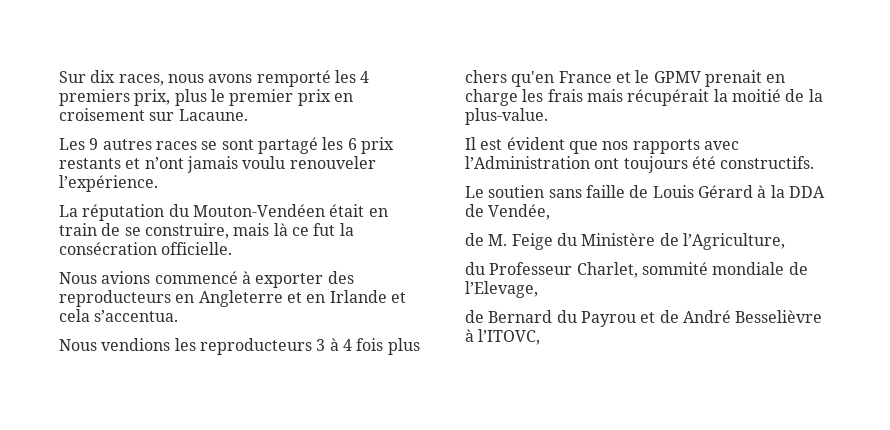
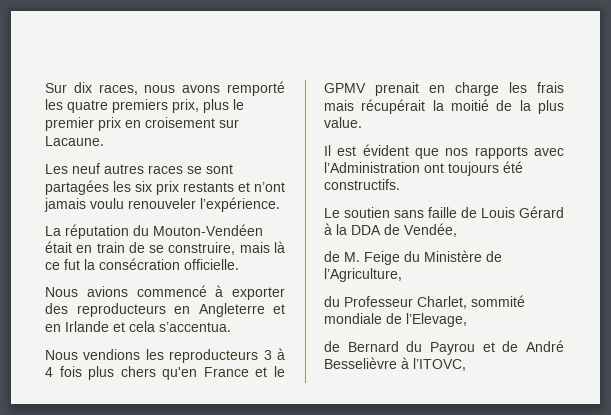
- Sur dix races, nous avons remporté les 4 premiers prix, plus le premier prix en croisement sur Lacaune.
+ Sur dix races, nous avons remporté les quatre premiers prix, plus le premier prix en croisement sur Lacaune.
- Les 9 autres races se sont partagé les 6 prix restants et n’ont jamais voulu renouveler l’expérience.
+ Les neuf autres races se sont partagées les six prix restants et n’ont jamais voulu renouveler l’expérience.
- Nous vendions les reproducteurs 3 à 4 fois plus chers qu'en France et le GPMV prenait en charge les frais mais récupérait la moitié de la plus-value.
+ Nous vendions les reproducteurs 3 à 4 fois plus chers qu'en France et le GPMV prenait en charge les frais mais récupérait la moitié de la plus value.

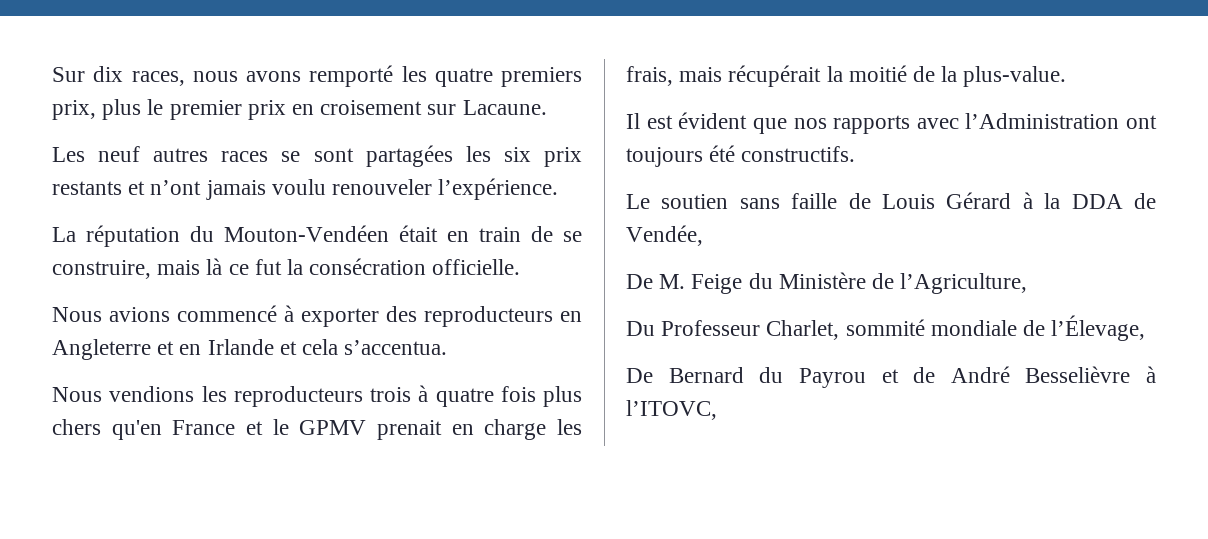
- Nous vendions les reproducteurs 3 à 4 fois plus chers qu'en France et le GPMV prenait en charge les frais mais récupérait la moitié de la plus value.
+ Nous vendions les reproducteurs trois à quatre fois plus chers qu'en France et le GPMV prenait en charge les frais, mais récupérait la moitié de la plus-value.
- de M. Feige du Ministère de l’Agriculture,
+ De M. Feige du Ministère de l’Agriculture,
- du Professeur Charlet, sommité mondiale de l’Elevage,
- de Bernard du Payrou et de André Besselièvre à l’ITOVC,
+ Du Professeur Charlet, sommité mondiale de l’Élevage,
+ De Bernard du Payrou et de André Besselièvre à l’ITOVC,

